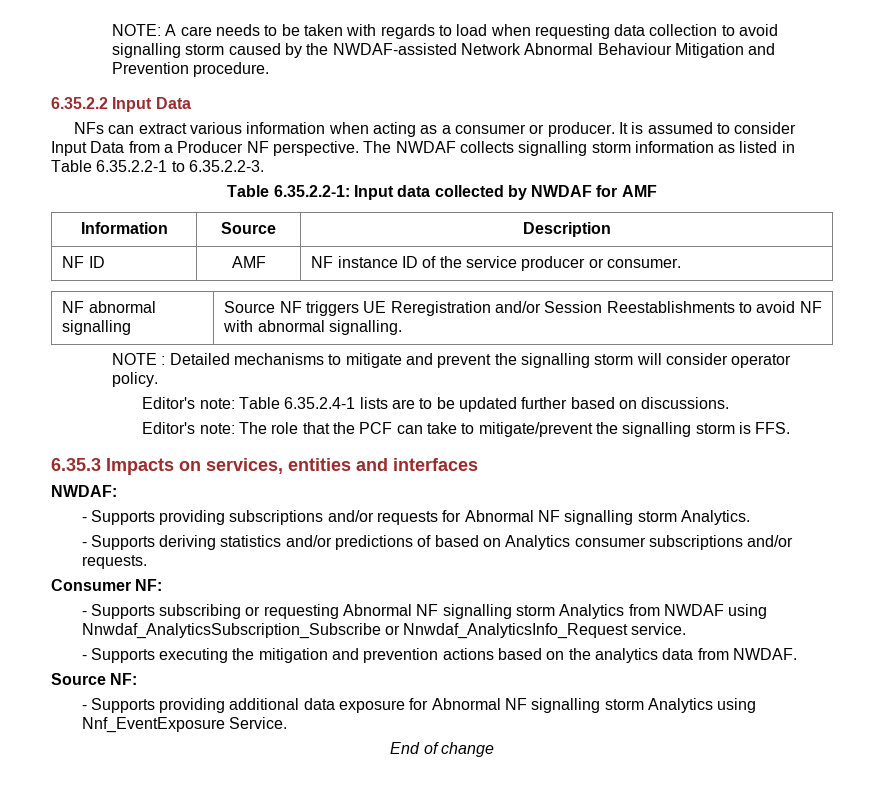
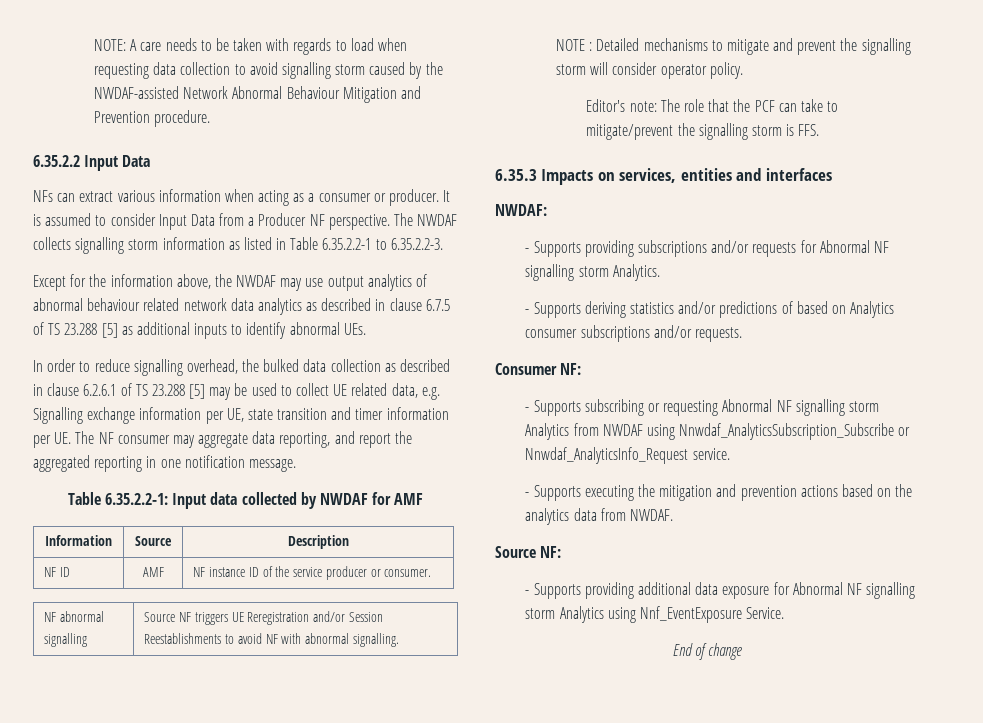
+ Except for the information above, the NWDAF may use output analytics of abnormal behaviour related network data analytics as described in clause 6.7.5 of TS 23.288 [5] as additional inputs to identify abnormal UEs.
+ In order to reduce signalling overhead, the bulked data collection as described in clause 6.2.6.1 of TS 23.288 [5] may be used to collect UE related data, e.g. Signalling exchange information per UE, state transition and timer information per UE. The NF consumer may aggregate data reporting, and report the aggregated reporting in one notification message.
- Editor's note: Table 6.35.2.4-1 lists are to be updated further based on discussions.

